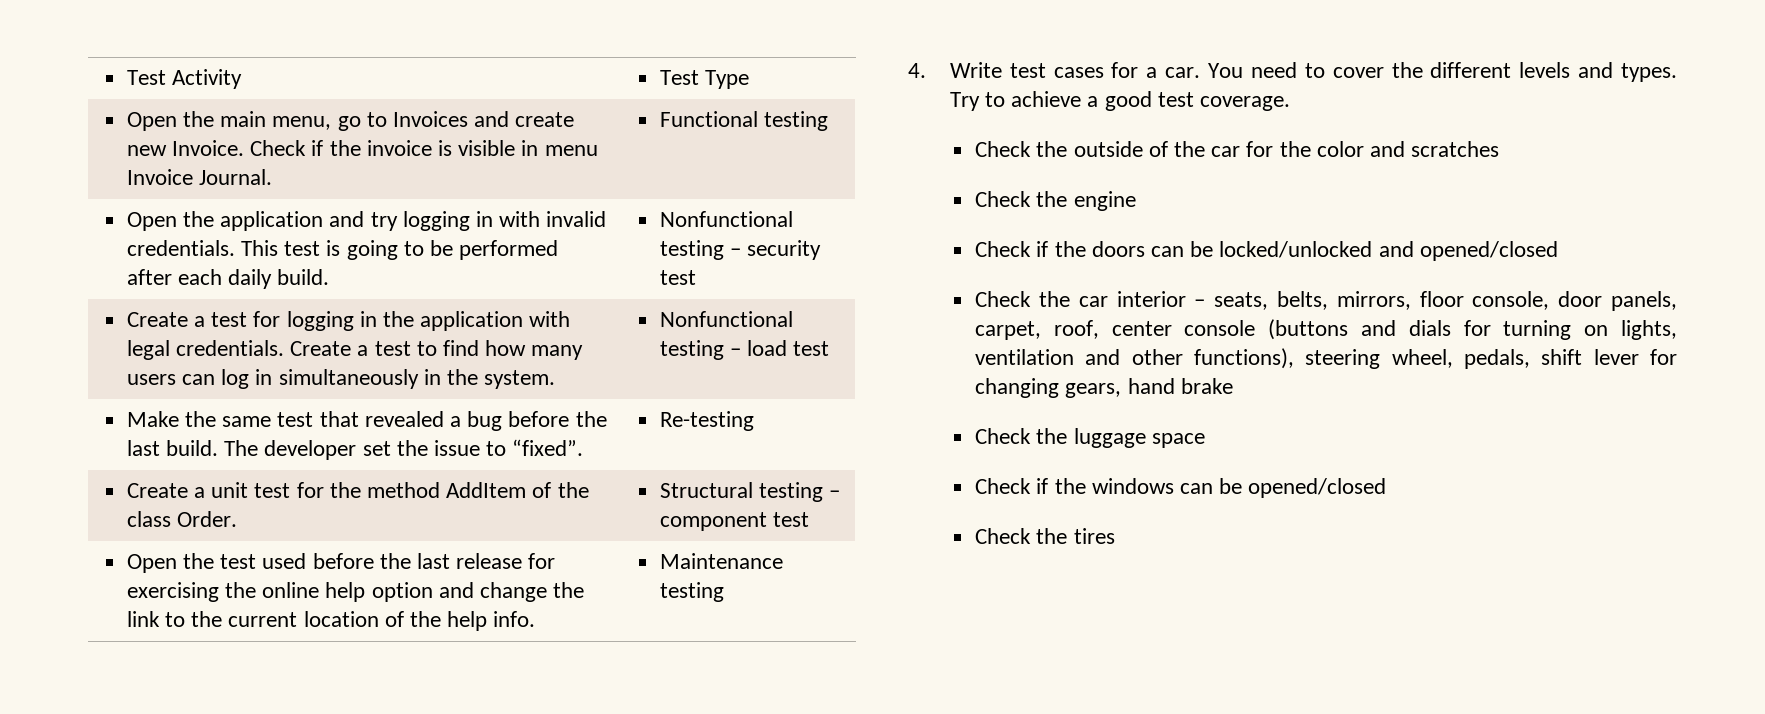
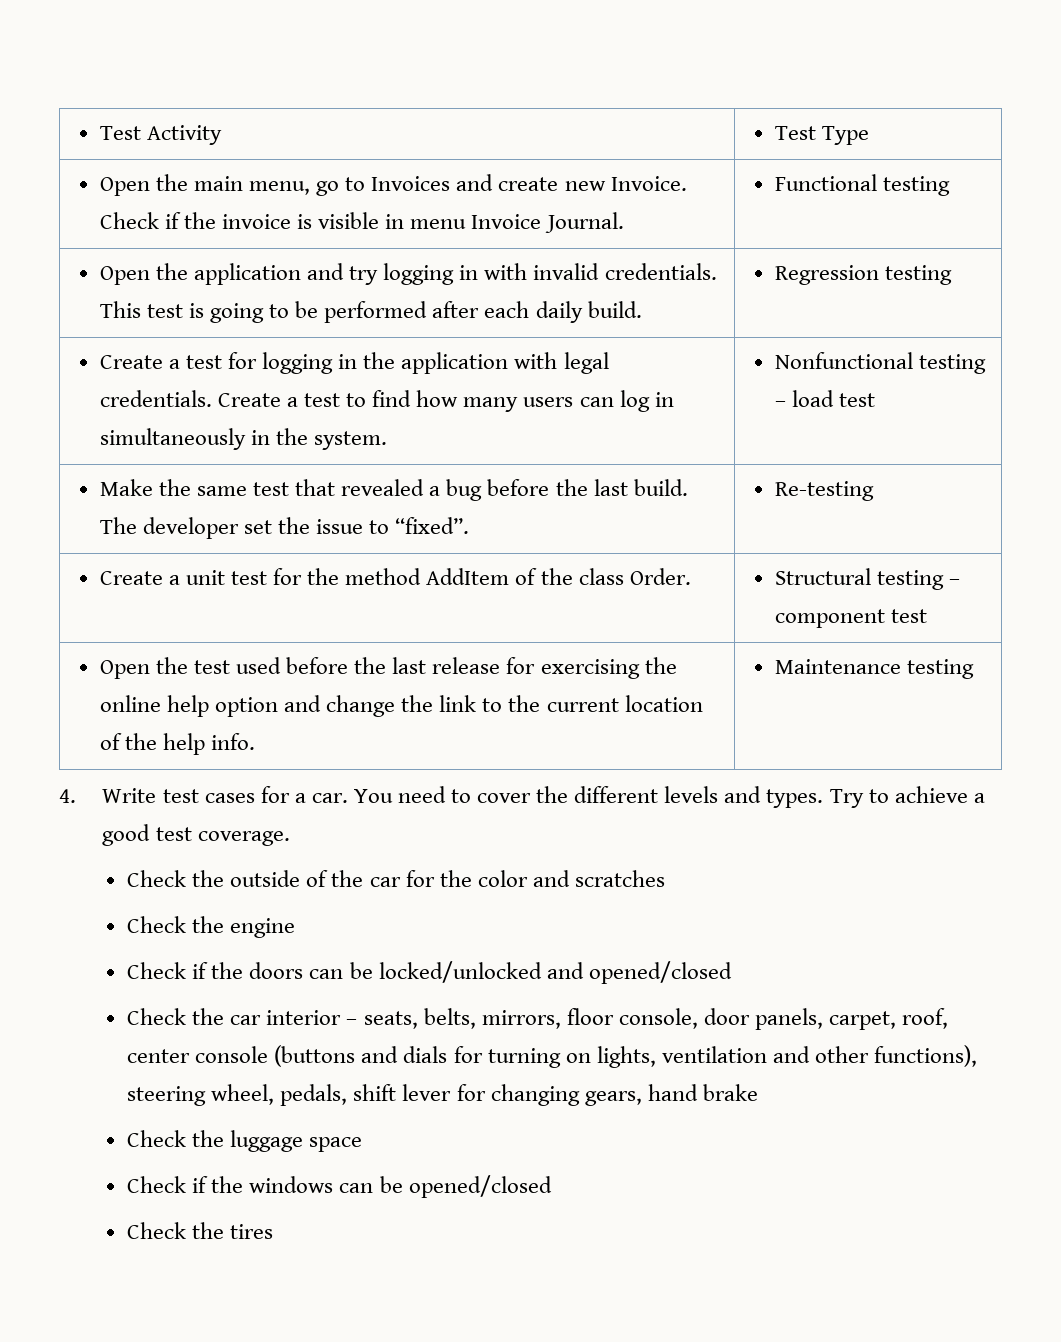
- Open the application and try logging in with invalid credentials. This test is going to be performed after each daily build. | Nonfunctional testing – security test
+ Open the application and try logging in with invalid credentials. This test is going to be performed after each daily build. | Regression testing

